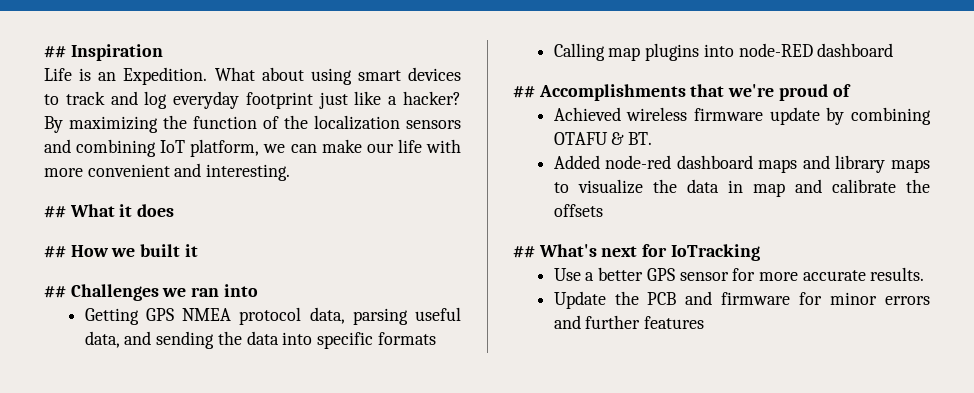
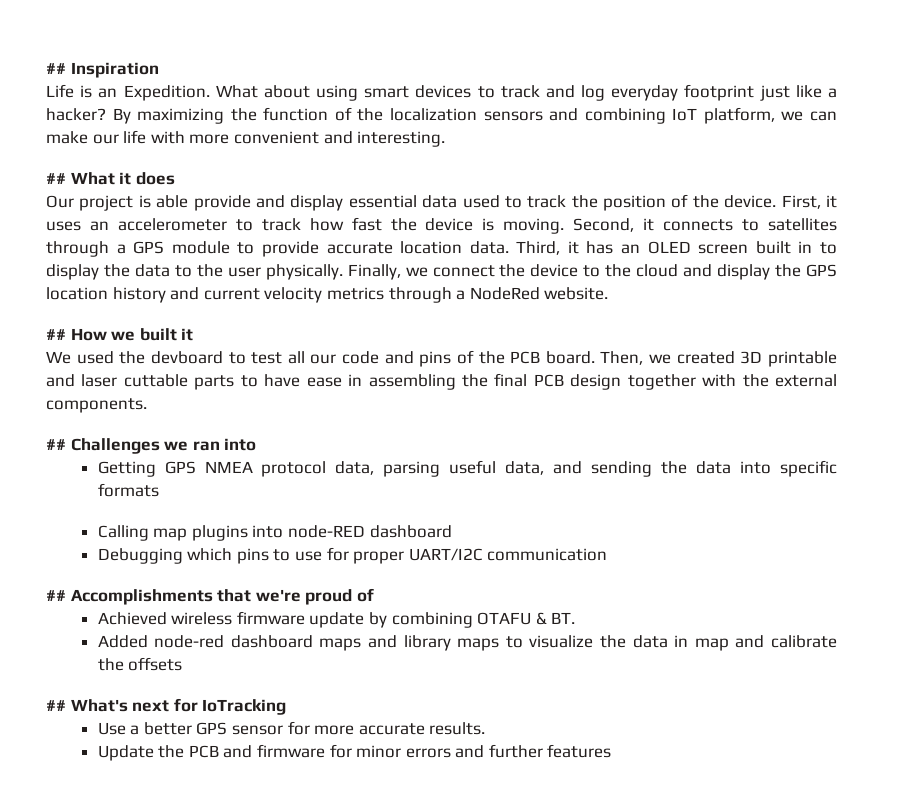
+ Our project is able provide and display essential data used to track the position of the device. First, it uses an accelerometer to track how fast the device is moving. Second, it connects to satellites through a GPS module to provide accurate location data. Third, it has an OLED screen built in to display the data to the user physically. Finally, we connect the device to the cloud and display the GPS location history and current velocity metrics through a NodeRed website.
+ We used the devboard to test all our code and pins of the PCB board. Then, we created 3D printable and laser cuttable parts to have ease in assembling the final PCB design together with the external components.
+ Debugging which pins to use for proper UART/I2C communication

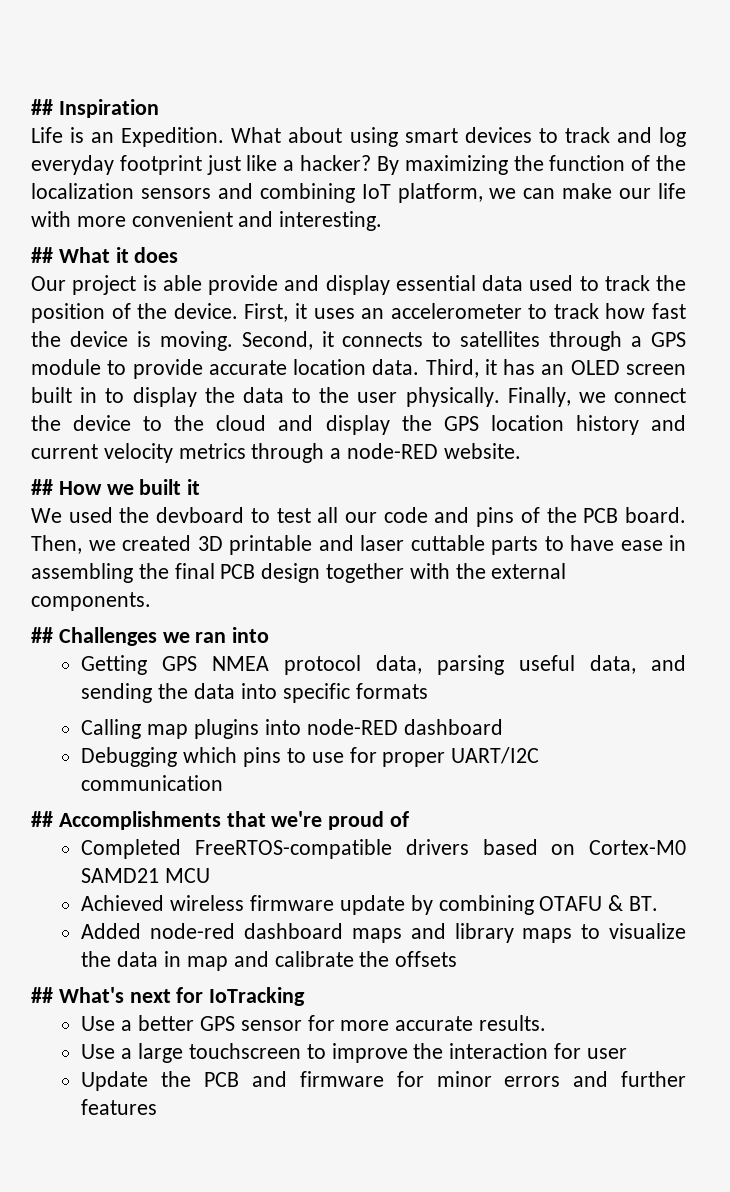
- Finally, we connect the device to the cloud and display the GPS location history and current velocity metrics through a NodeRed website.
+ Finally, we connect the device to the cloud and display the GPS location history and current velocity metrics through a node-RED website.
+ Completed FreeRTOS-compatible drivers based on Cortex-M0 SAMD21 MCU
+ Use a large touchscreen to improve the interaction for user

